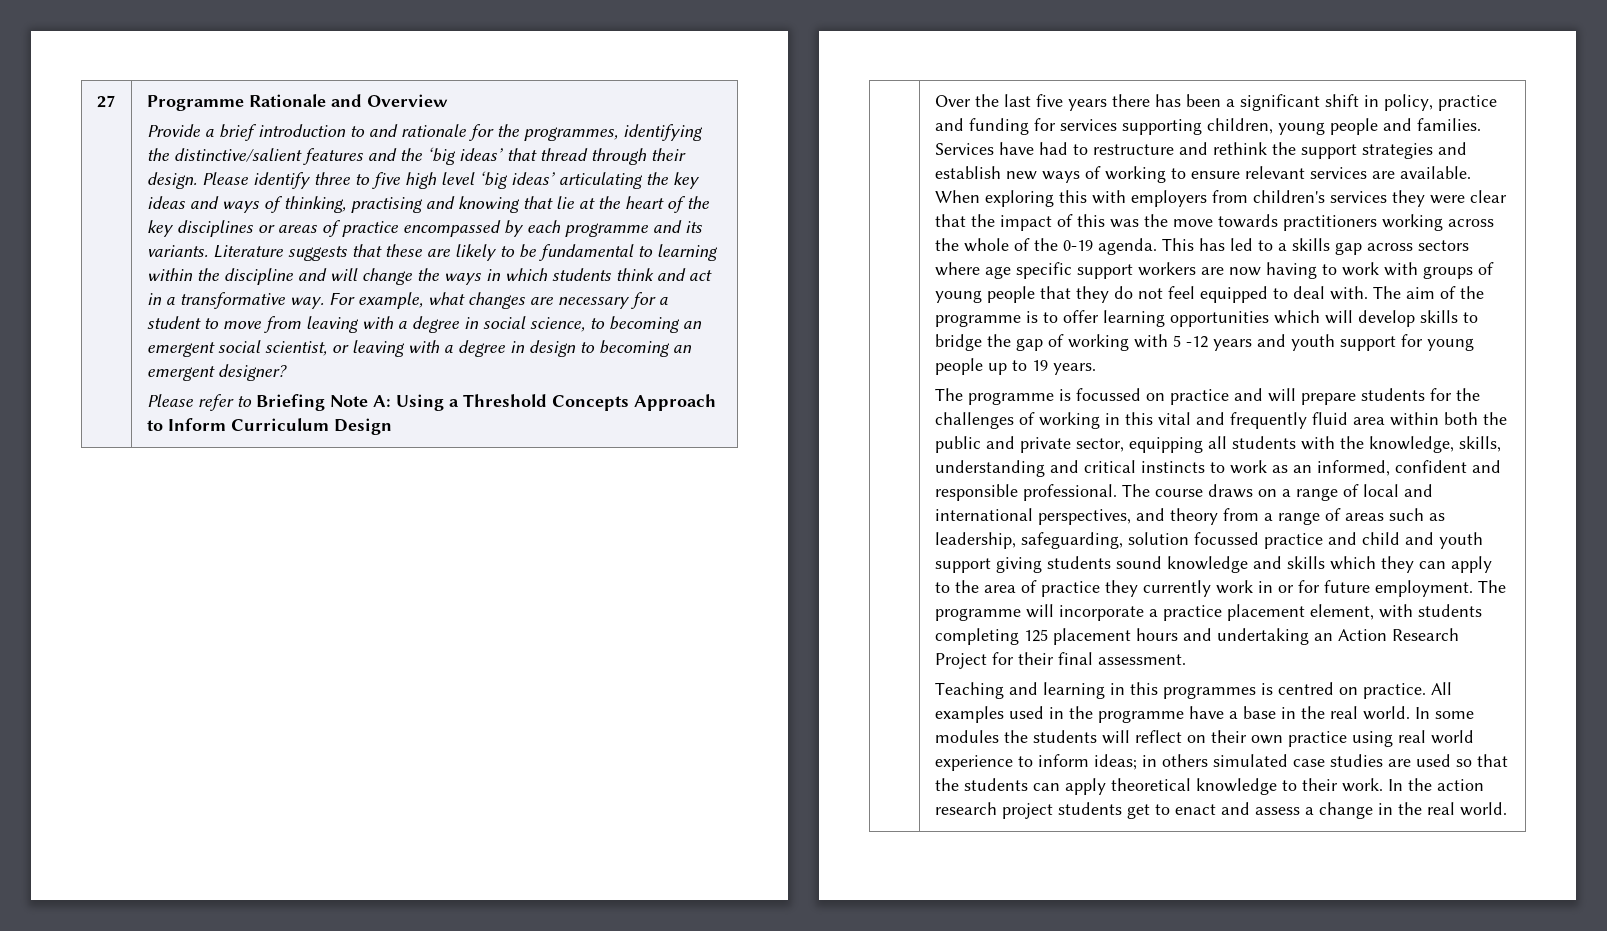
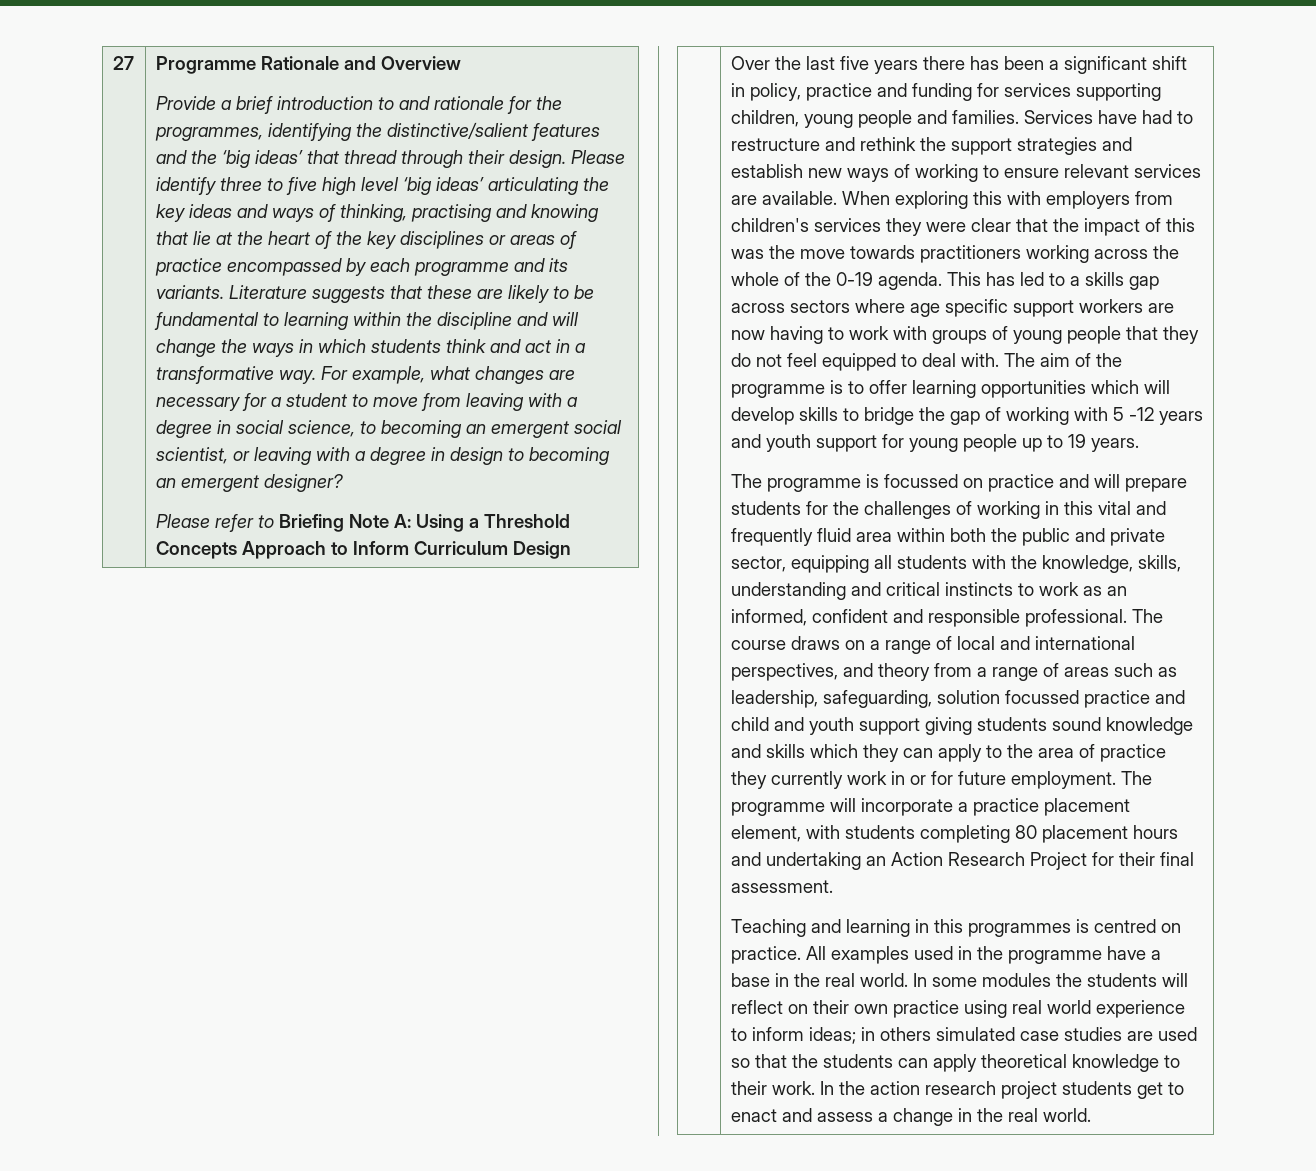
- The programme will incorporate a practice placement element, with students completing 125 placement hours and undertaking an Action Research Project for their final assessment.
+ The programme will incorporate a practice placement element, with students completing 80 placement hours and undertaking an Action Research Project for their final assessment.

